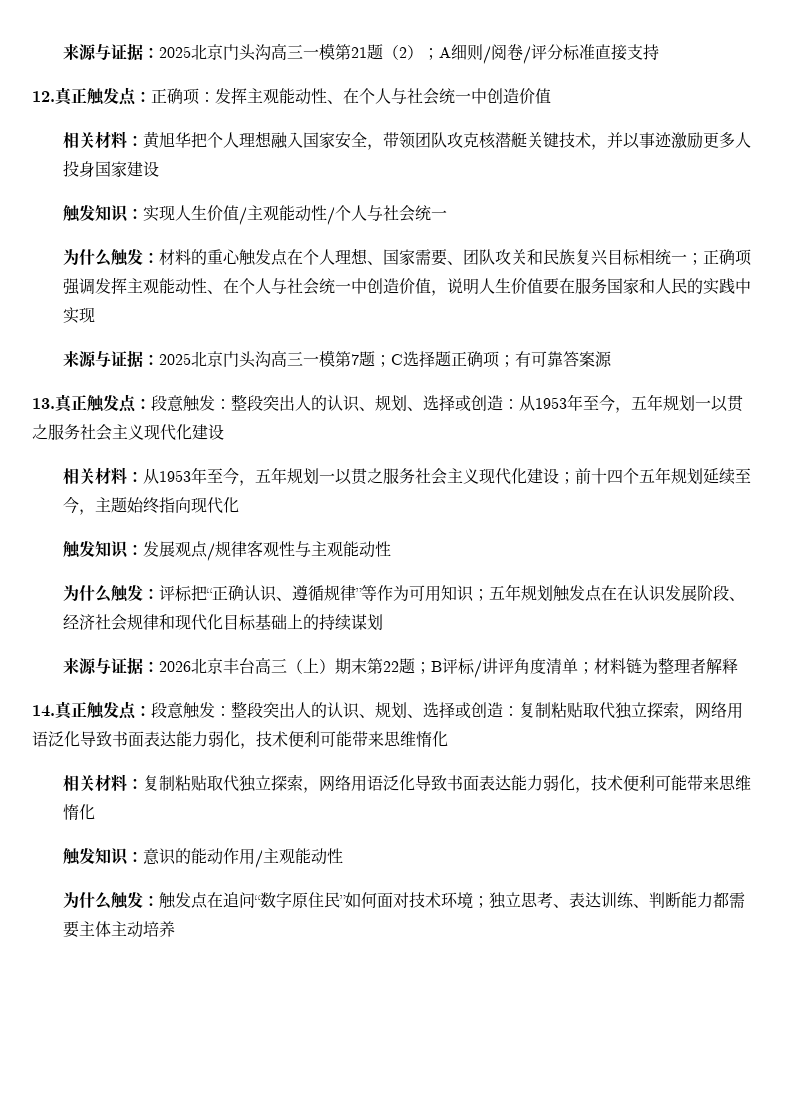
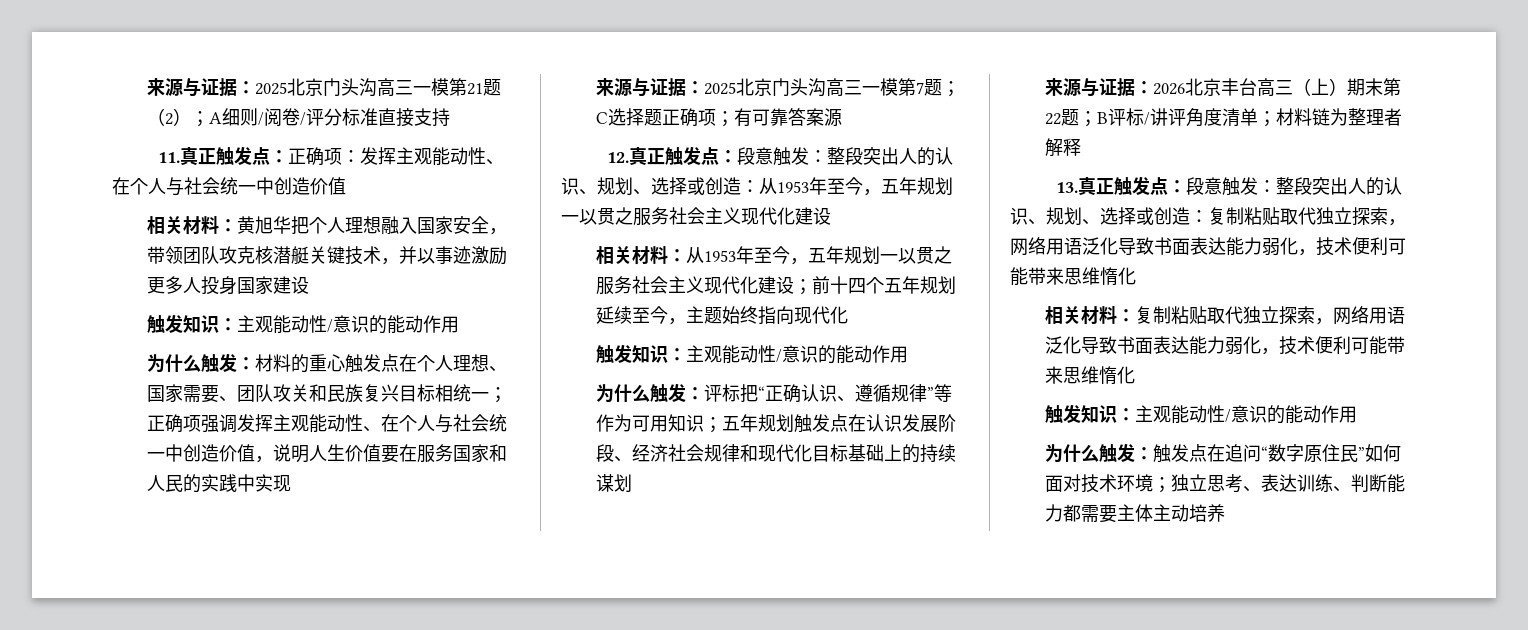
- 12.真正触发点：正确项：发挥主观能动性、在个人与社会统一中创造价值
+ 11.真正触发点：正确项：发挥主观能动性、在个人与社会统一中创造价值
  相关材料：黄旭华把个人理想融入国家安全，带领团队攻克核潜艇关键技术，并以事迹激励更多人投身国家建设
- 触发知识：实现人生价值/主观能动性/个人与社会统一
+ 触发知识：主观能动性/意识的能动作用
- 13.真正触发点：段意触发：整段突出人的认识、规划、选择或创造：从1953年至今，五年规划一以贯之服务社会主义现代化建设
+ 12.真正触发点：段意触发：整段突出人的认识、规划、选择或创造：从1953年至今，五年规划一以贯之服务社会主义现代化建设
  相关材料：从1953年至今，五年规划一以贯之服务社会主义现代化建设；前十四个五年规划延续至今，主题始终指向现代化
- 触发知识：发展观点/规律客观性与主观能动性
+ 触发知识：主观能动性/意识的能动作用
- 为什么触发：评标把“正确认识、遵循规律”等作为可用知识；五年规划触发点在在认识发展阶段、经济社会规律和现代化目标基础上的持续谋划
+ 为什么触发：评标把“正确认识、遵循规律”等作为可用知识；五年规划触发点在认识发展阶段、经济社会规律和现代化目标基础上的持续谋划
- 14.真正触发点：段意触发：整段突出人的认识、规划、选择或创造：复制粘贴取代独立探索，网络用语泛化导致书面表达能力弱化，技术便利可能带来思维惰化
+ 13.真正触发点：段意触发：整段突出人的认识、规划、选择或创造：复制粘贴取代独立探索，网络用语泛化导致书面表达能力弱化，技术便利可能带来思维惰化
  相关材料：复制粘贴取代独立探索，网络用语泛化导致书面表达能力弱化，技术便利可能带来思维惰化
- 触发知识：意识的能动作用/主观能动性
+ 触发知识：主观能动性/意识的能动作用

